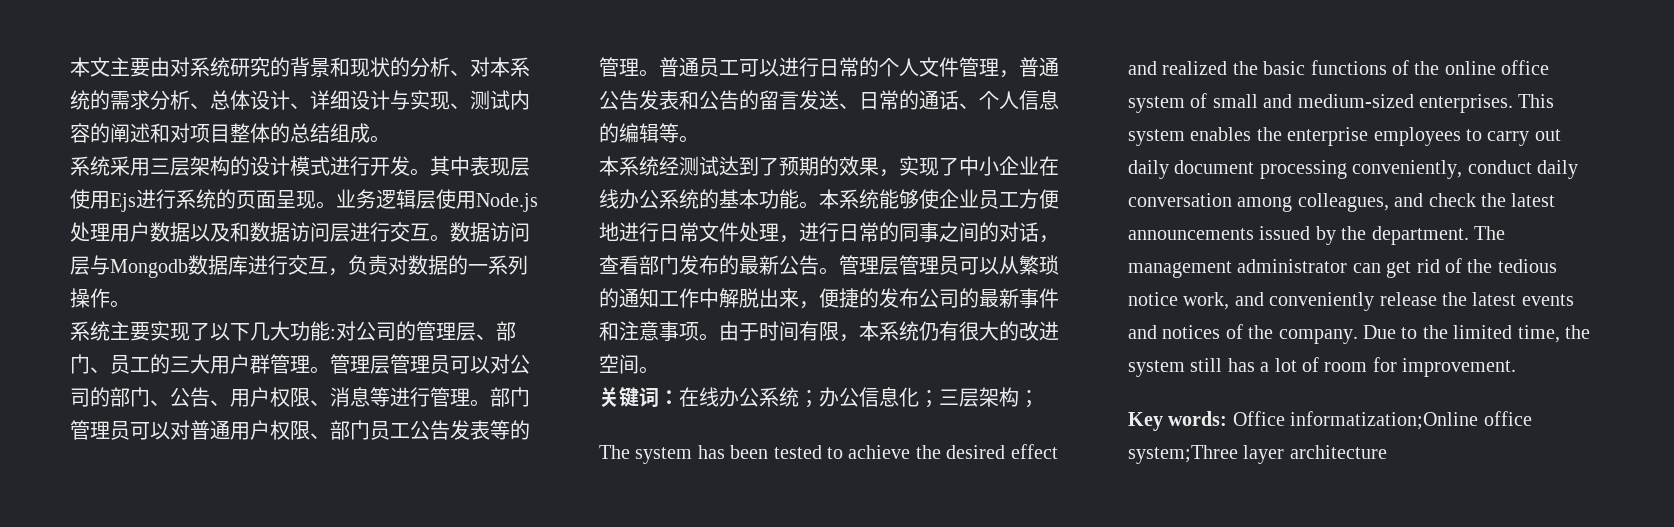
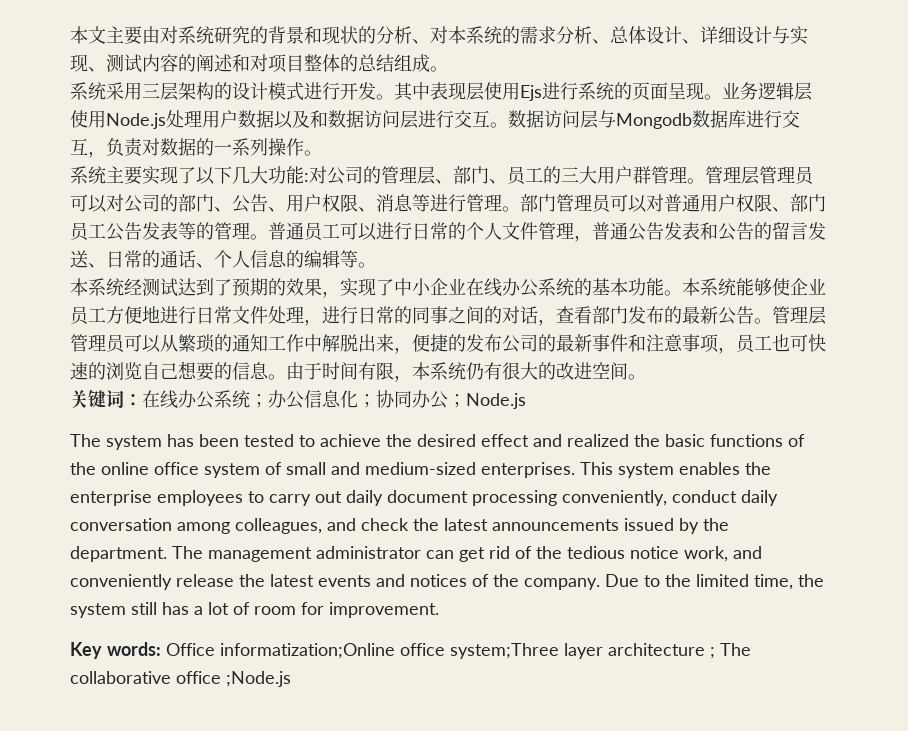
- 管理层管理员可以从繁琐的通知工作中解脱出来，便捷的发布公司的最新事件和注意事项。
+ 管理层管理员可以从繁琐的通知工作中解脱出来，便捷的发布公司的最新事件和注意事项，员工也可快速的浏览自己想要的信息。
- 关键词：在线办公系统；办公信息化；三层架构；
+ 关键词：在线办公系统；办公信息化；协同办公；Node.js
- Key words: Office informatization;Online office system;Three layer architecture
+ Key words: Office informatization;Online office system;Three layer architecture ; The collaborative office ;Node.js

